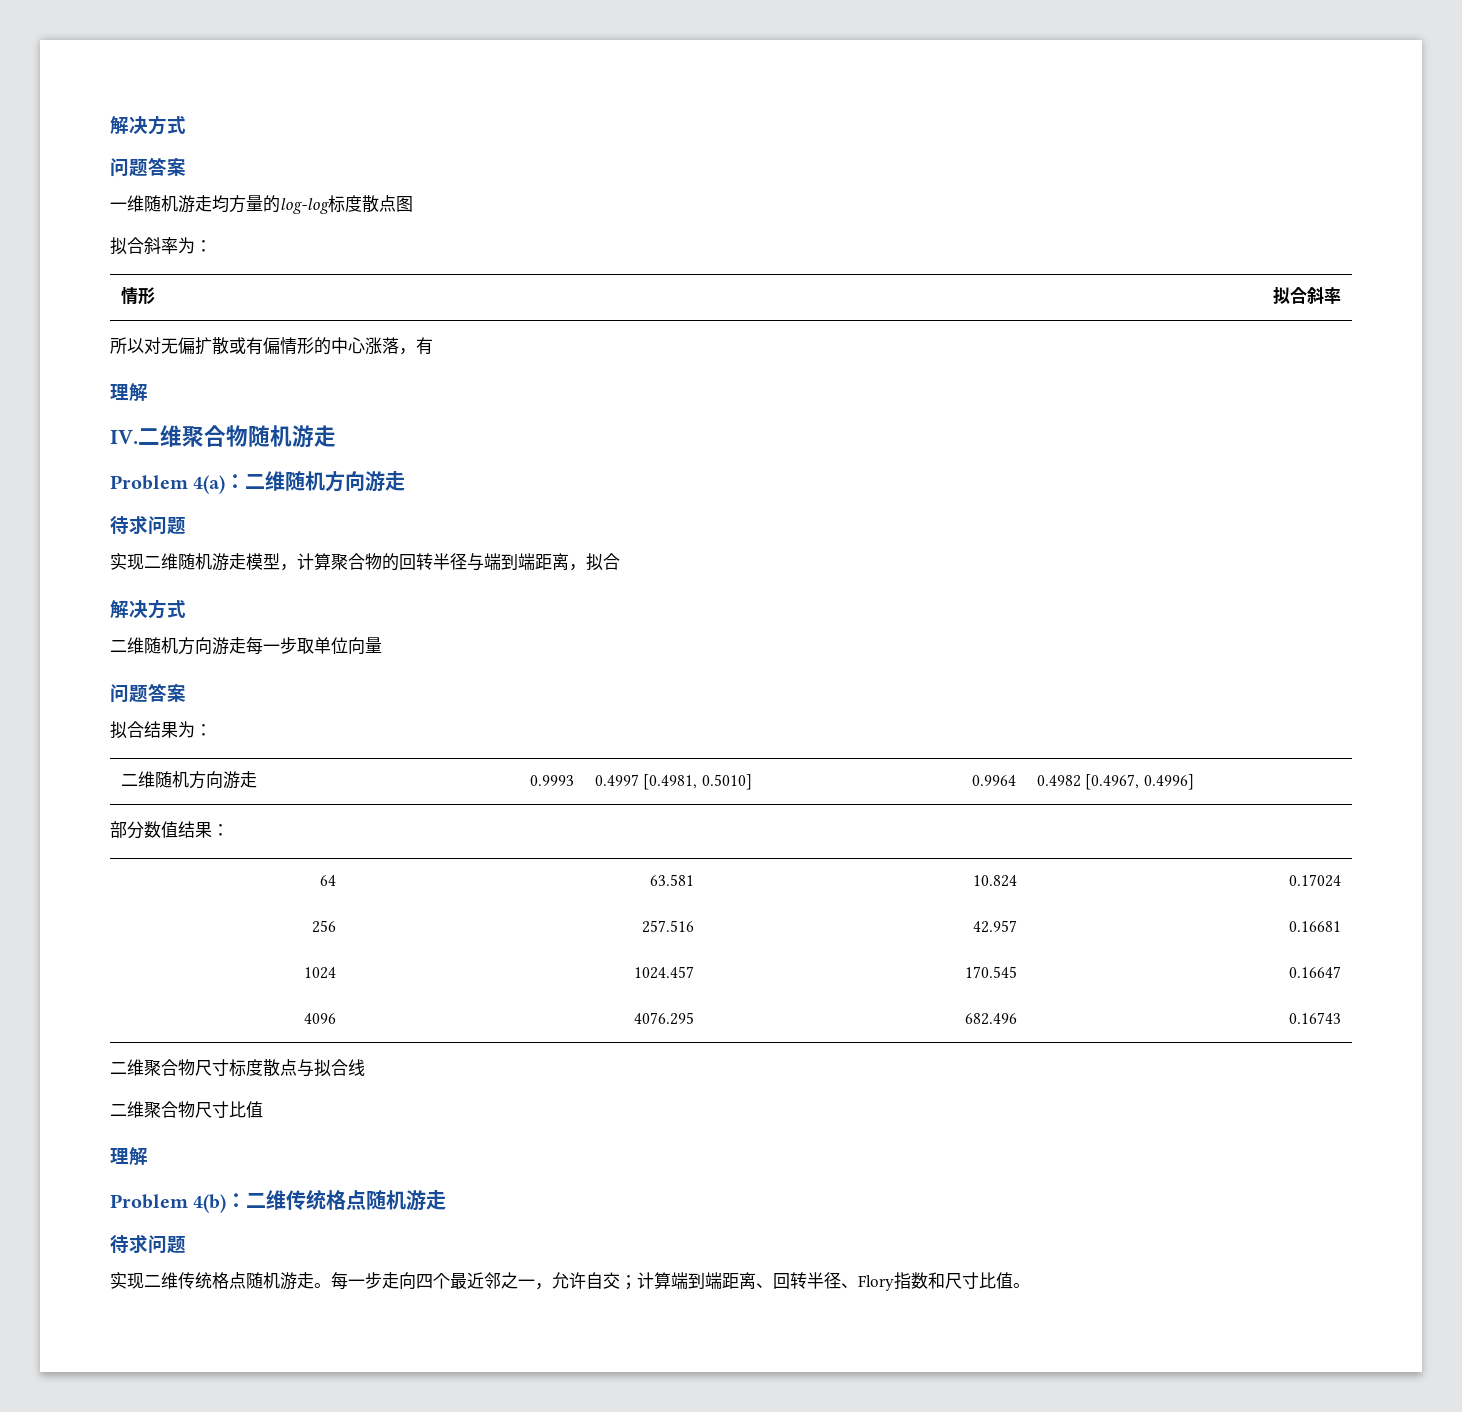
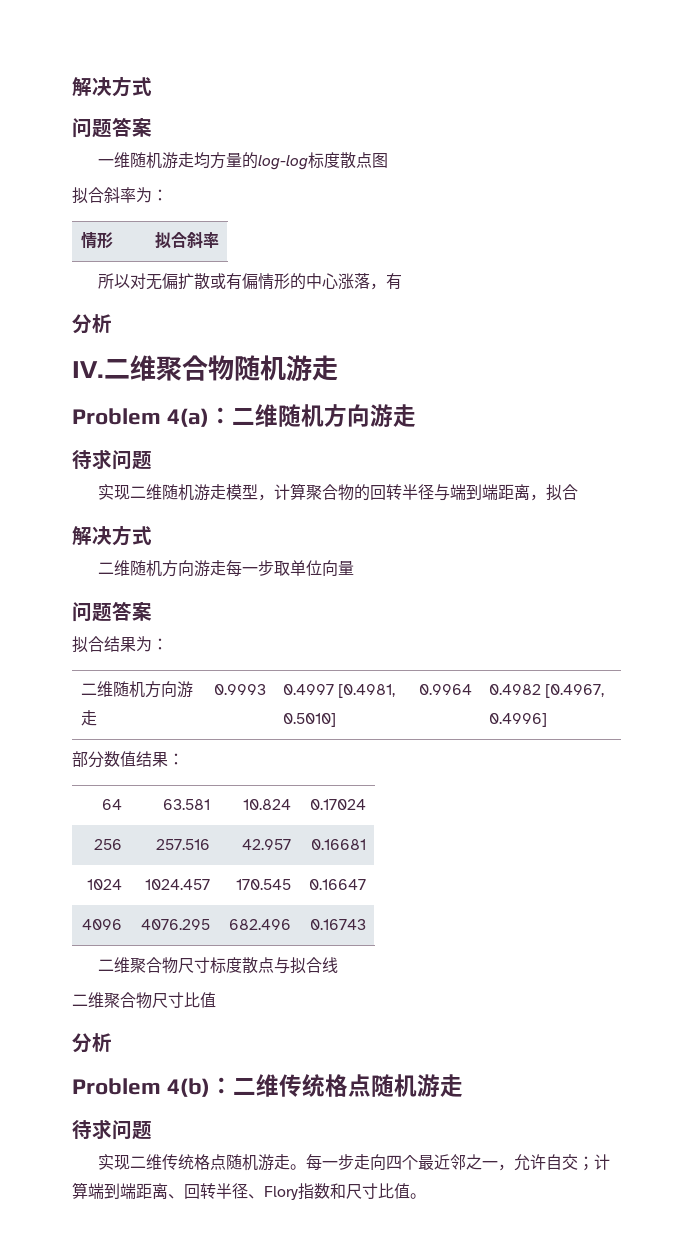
  所以对无偏扩散或有偏情形的中心涨落，有
- 理解
+ 分析
  二维聚合物尺寸比值
- 理解
+ 分析

